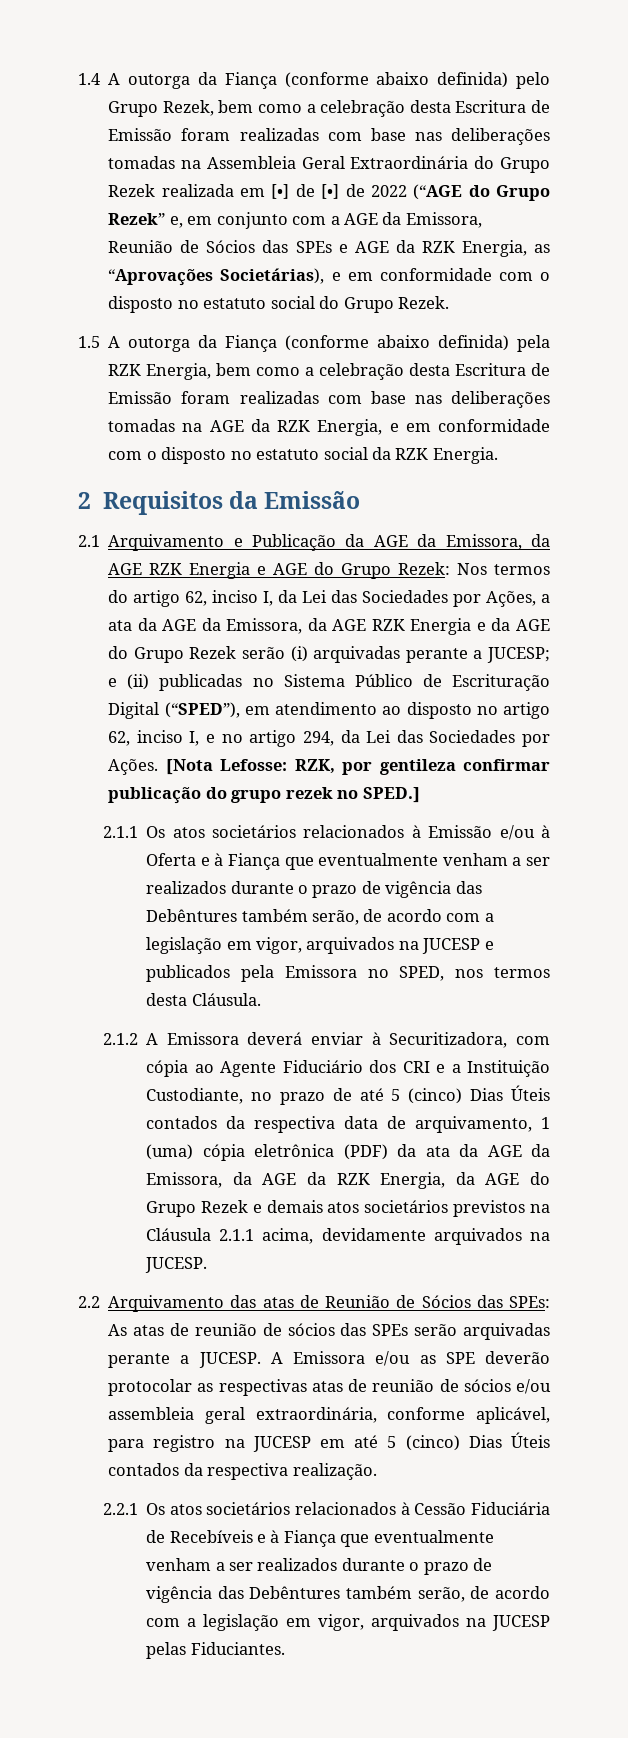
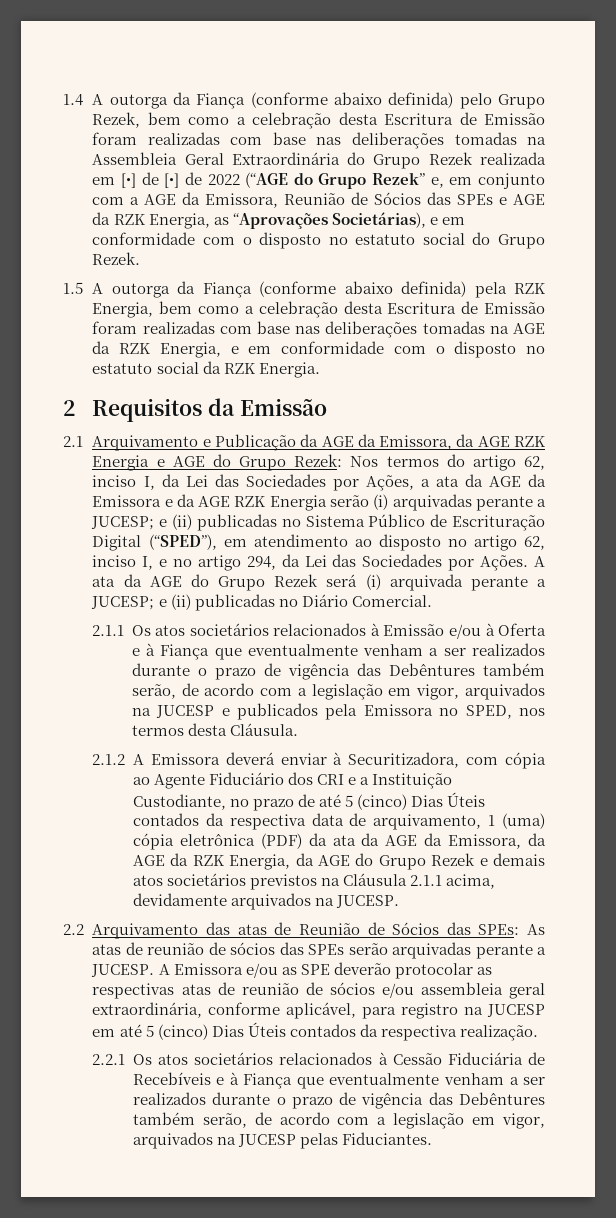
- Nos termos do artigo 62, inciso I, da Lei das Sociedades por Ações, a ata da AGE da Emissora, da AGE RZK Energia e da AGE do Grupo Rezek serão (i) arquivadas perante a JUCESP;
+ Nos termos do artigo 62, inciso I, da Lei das Sociedades por Ações, a ata da AGE da Emissora e da AGE RZK Energia serão (i) arquivadas perante a JUCESP;
- [Nota Lefosse: RZK, por gentileza confirmar publicação do grupo rezek no SPED.]
+ A ata da AGE do Grupo Rezek será (i) arquivada perante a JUCESP; e (ii) publicadas no Diário Comercial.

